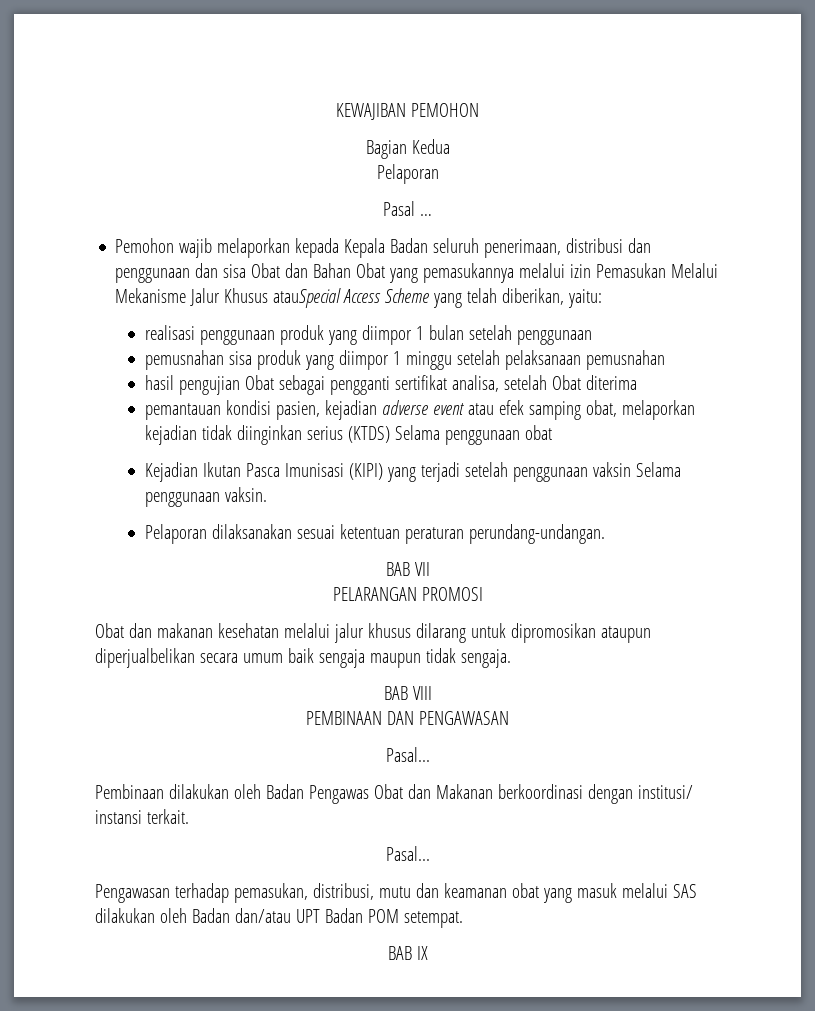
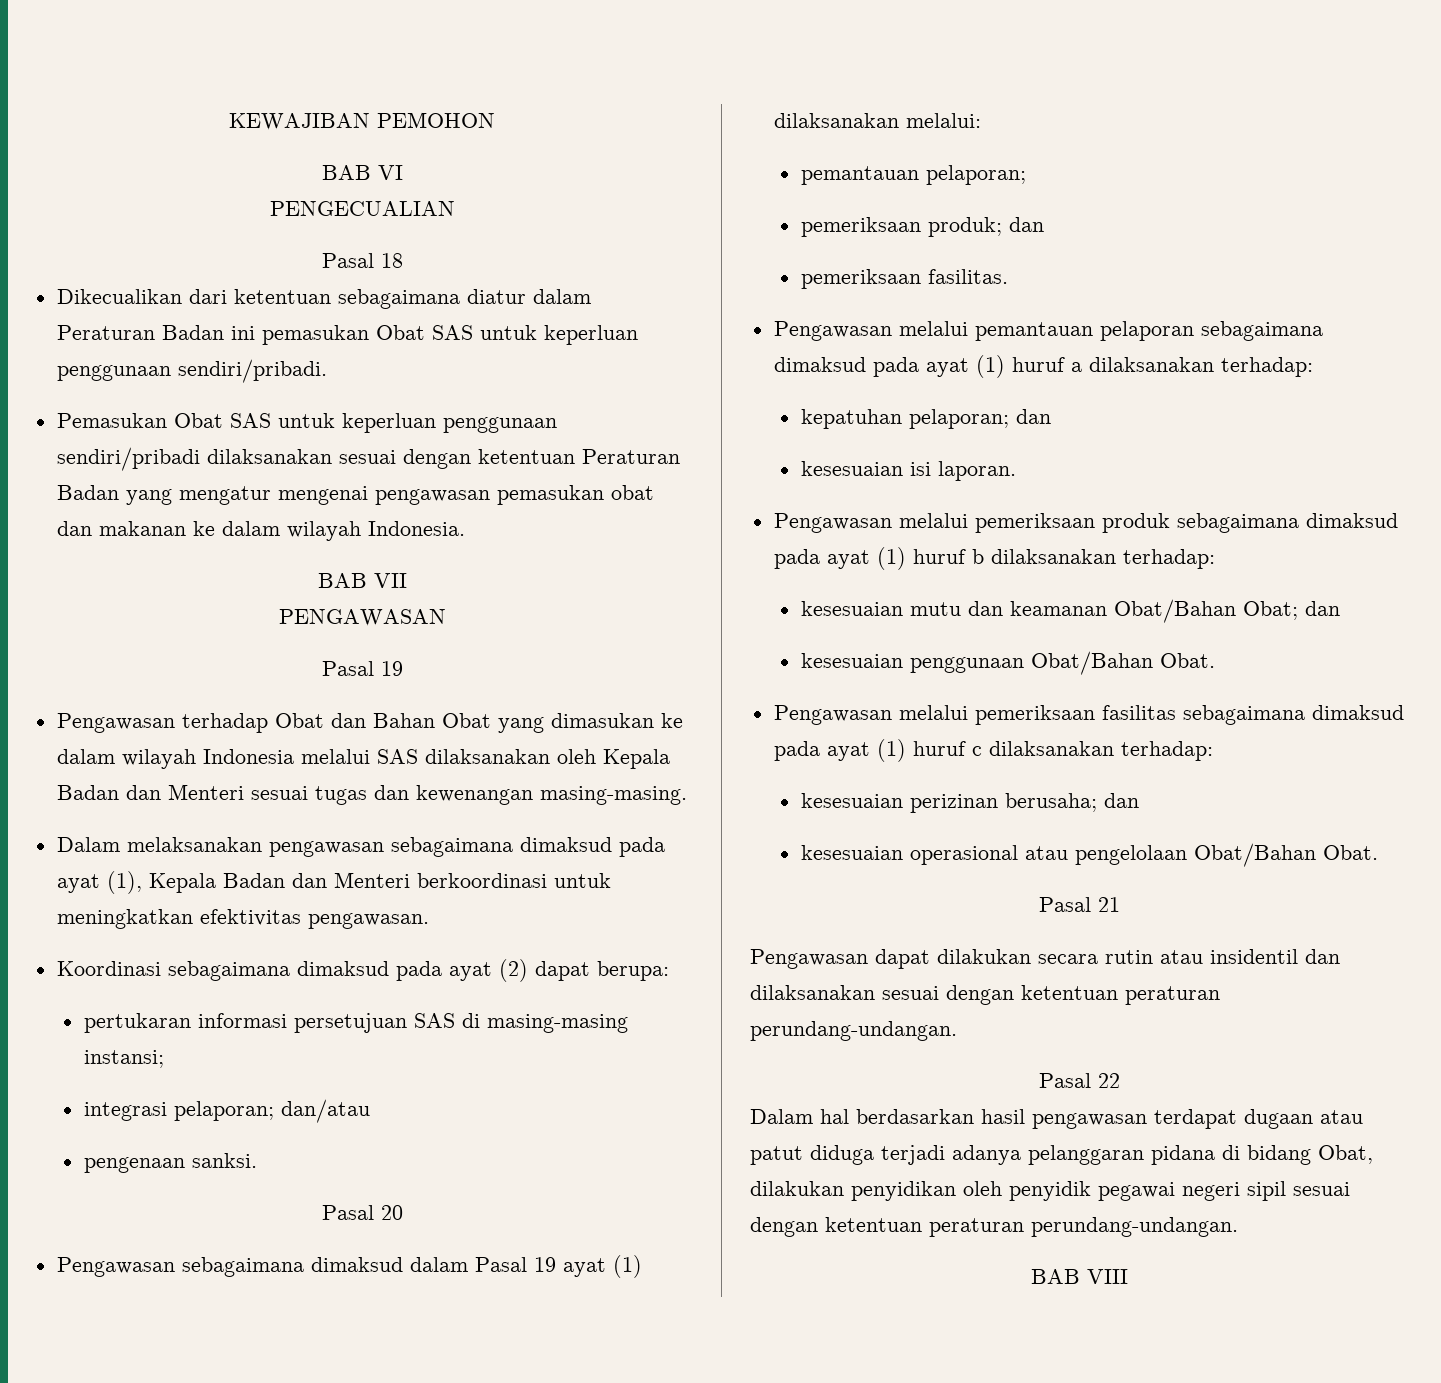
- Bagian Kedua
- Pelaporan
- Pasal …
- Pemohon wajib melaporkan kepada Kepala Badan seluruh penerimaan, distribusi dan penggunaan dan sisa Obat dan Bahan Obat yang pemasukannya melalui izin Pemasukan Melalui Mekanisme Jalur Khusus atauSpecial Access Scheme yang telah diberikan, yaitu:
- realisasi penggunaan produk yang diimpor 1 bulan setelah penggunaan
- pemusnahan sisa produk yang diimpor 1 minggu setelah pelaksanaan pemusnahan
- hasil pengujian Obat sebagai pengganti sertifikat analisa, setelah Obat diterima
- pemantauan kondisi pasien, kejadian adverse event atau efek samping obat, melaporkan kejadian tidak diinginkan serius (KTDS) Selama penggunaan obat
- Kejadian Ikutan Pasca Imunisasi (KIPI) yang terjadi setelah penggunaan vaksin Selama penggunaan vaksin.
- Pelaporan dilaksanakan sesuai ketentuan peraturan perundang-undangan.
+ BAB VI
+ PENGECUALIAN
+ Pasal 18
+ Dikecualikan dari ketentuan sebagaimana diatur dalam Peraturan Badan ini pemasukan Obat SAS untuk keperluan penggunaan sendiri/pribadi.
+ Pemasukan Obat SAS untuk keperluan penggunaan sendiri/pribadi dilaksanakan sesuai dengan ketentuan Peraturan Badan yang mengatur mengenai pengawasan pemasukan obat dan makanan ke dalam wilayah Indonesia.
  BAB VII
- PELARANGAN PROMOSI
- Obat dan makanan kesehatan melalui jalur khusus dilarang untuk dipromosikan ataupun diperjualbelikan secara umum baik sengaja maupun tidak sengaja.
+ PENGAWASAN
+ Pasal 19
+ Pengawasan terhadap Obat dan Bahan Obat yang dimasukan ke dalam wilayah Indonesia melalui SAS dilaksanakan oleh Kepala Badan dan Menteri sesuai tugas dan kewenangan masing-masing.
+ Dalam melaksanakan pengawasan sebagaimana dimaksud pada ayat (1), Kepala Badan dan Menteri berkoordinasi untuk meningkatkan efektivitas pengawasan.
+ Koordinasi sebagaimana dimaksud pada ayat (2) dapat berupa:
+ pertukaran informasi persetujuan SAS di masing-masing instansi;
+ integrasi pelaporan; dan/atau
+ pengenaan sanksi.
+ Pasal 20
+ Pengawasan sebagaimana dimaksud dalam Pasal 19 ayat (1) dilaksanakan melalui:
+ pemantauan pelaporan;
+ pemeriksaan produk; dan
+ pemeriksaan fasilitas.
+ Pengawasan melalui pemantauan pelaporan sebagaimana dimaksud pada ayat (1) huruf a dilaksanakan terhadap:
+ kepatuhan pelaporan; dan
+ kesesuaian isi laporan.
+ Pengawasan melalui pemeriksaan produk sebagaimana dimaksud pada ayat (1) huruf b dilaksanakan terhadap:
+ kesesuaian mutu dan keamanan Obat/Bahan Obat; dan
+ kesesuaian penggunaan Obat/Bahan Obat.
+ Pengawasan melalui pemeriksaan fasilitas sebagaimana dimaksud pada ayat (1) huruf c dilaksanakan terhadap:
+ kesesuaian perizinan berusaha; dan
+ kesesuaian operasional atau pengelolaan Obat/Bahan Obat.
+ Pasal 21
+ Pengawasan dapat dilakukan secara rutin atau insidentil dan dilaksanakan sesuai dengan ketentuan peraturan perundang-undangan.
+ Pasal 22
+ Dalam hal berdasarkan hasil pengawasan terdapat dugaan atau patut diduga terjadi adanya pelanggaran pidana di bidang Obat, dilakukan penyidikan oleh penyidik pegawai negeri sipil sesuai dengan ketentuan peraturan perundang-undangan.
  BAB VIII
- PEMBINAAN DAN PENGAWASAN
- Pasal...
- Pembinaan dilakukan oleh Badan Pengawas Obat dan Makanan berkoordinasi dengan institusi/ instansi terkait.
- Pasal...
- Pengawasan terhadap pemasukan, distribusi, mutu dan keamanan obat yang masuk melalui SAS dilakukan oleh Badan dan/atau UPT Badan POM setempat.
- BAB IX

